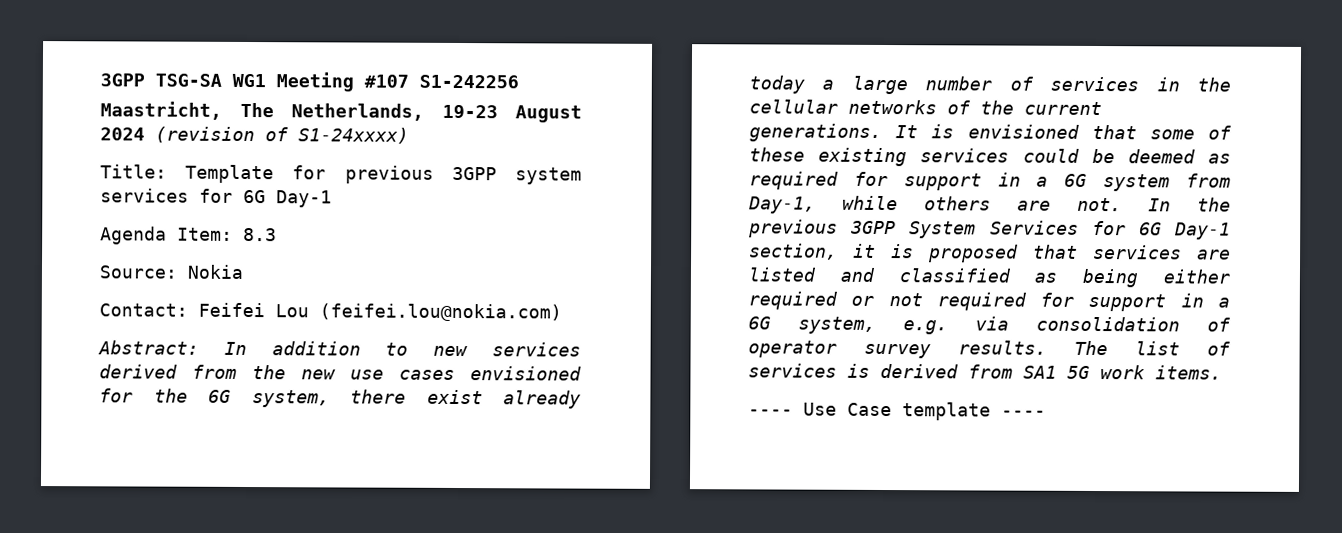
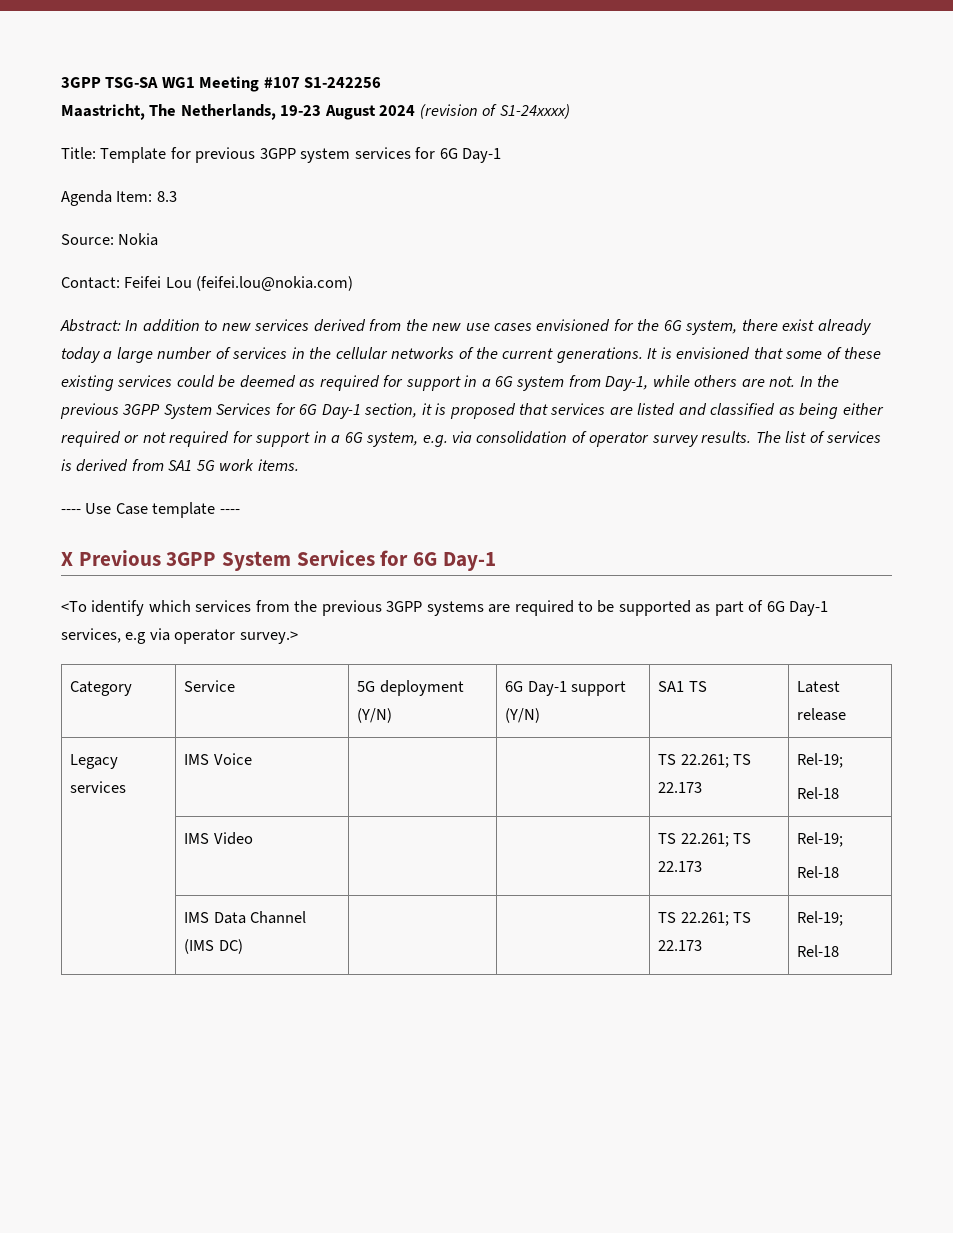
+ X Previous 3GPP System Services for 6G Day-1
+ <To identify which services from the previous 3GPP systems are required to be supported as part of 6G Day-1 services, e.g via operator survey.>
+ Category | Service | 5G deployment (Y/N) | 6G Day-1 support (Y/N) | SA1 TS | Latest release
+ Legacy services | IMS Voice | | | TS 22.261; TS 22.173 | Rel-19;
+ Rel-18
+ | IMS Video | | | TS 22.261; TS 22.173 | Rel-19;
+ Rel-18
+ | IMS Data Channel (IMS DC) | | | TS 22.261; TS 22.173 | Rel-19;
+ Rel-18

